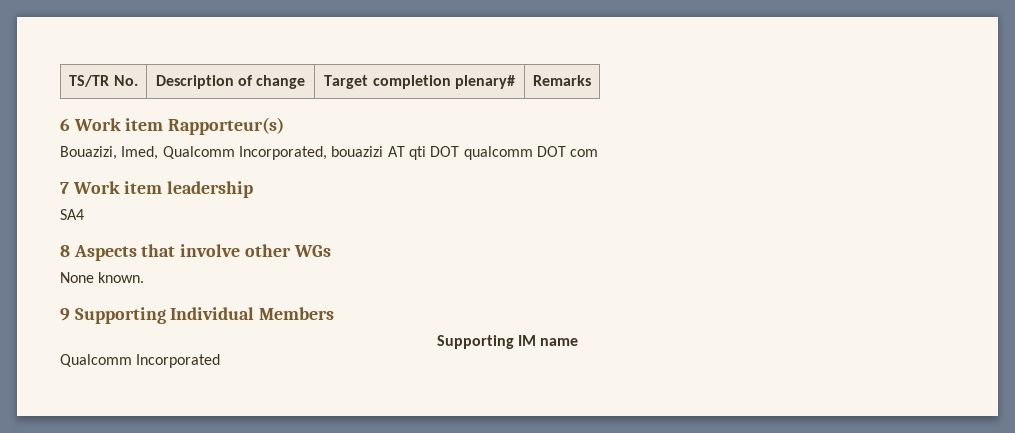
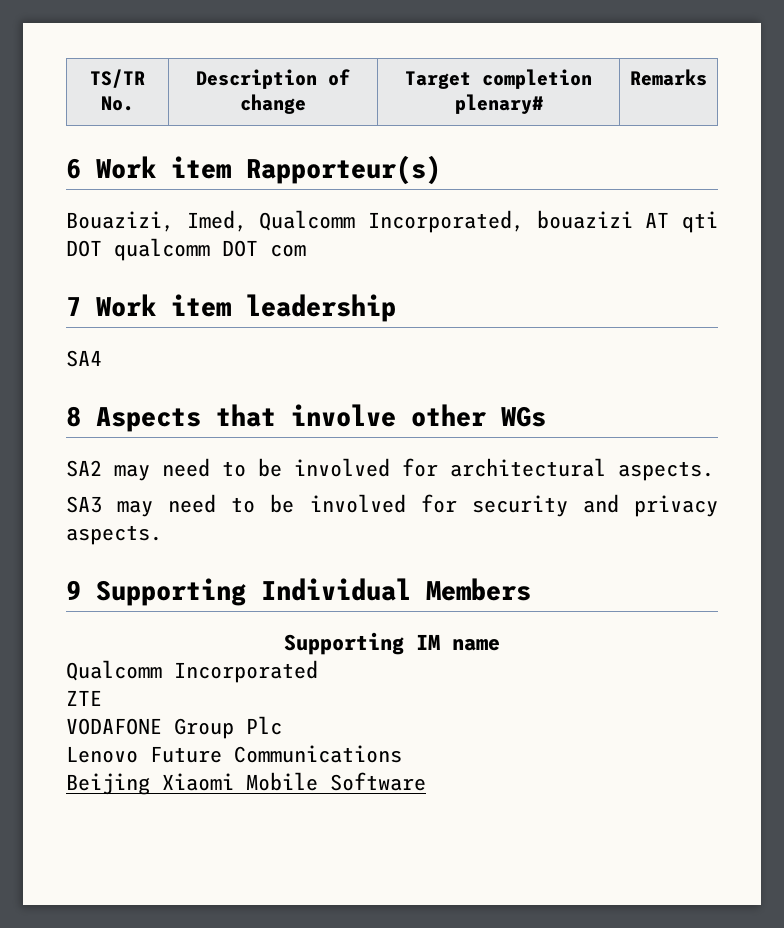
- None known.
+ SA2 may need to be involved for architectural aspects.
+ SA3 may need to be involved for security and privacy aspects.
+ ZTE
+ VODAFONE Group Plc
+ Lenovo Future Communications
+ Beijing Xiaomi Mobile Software

